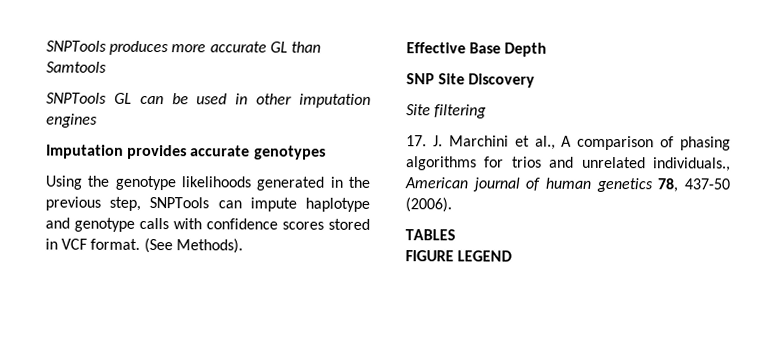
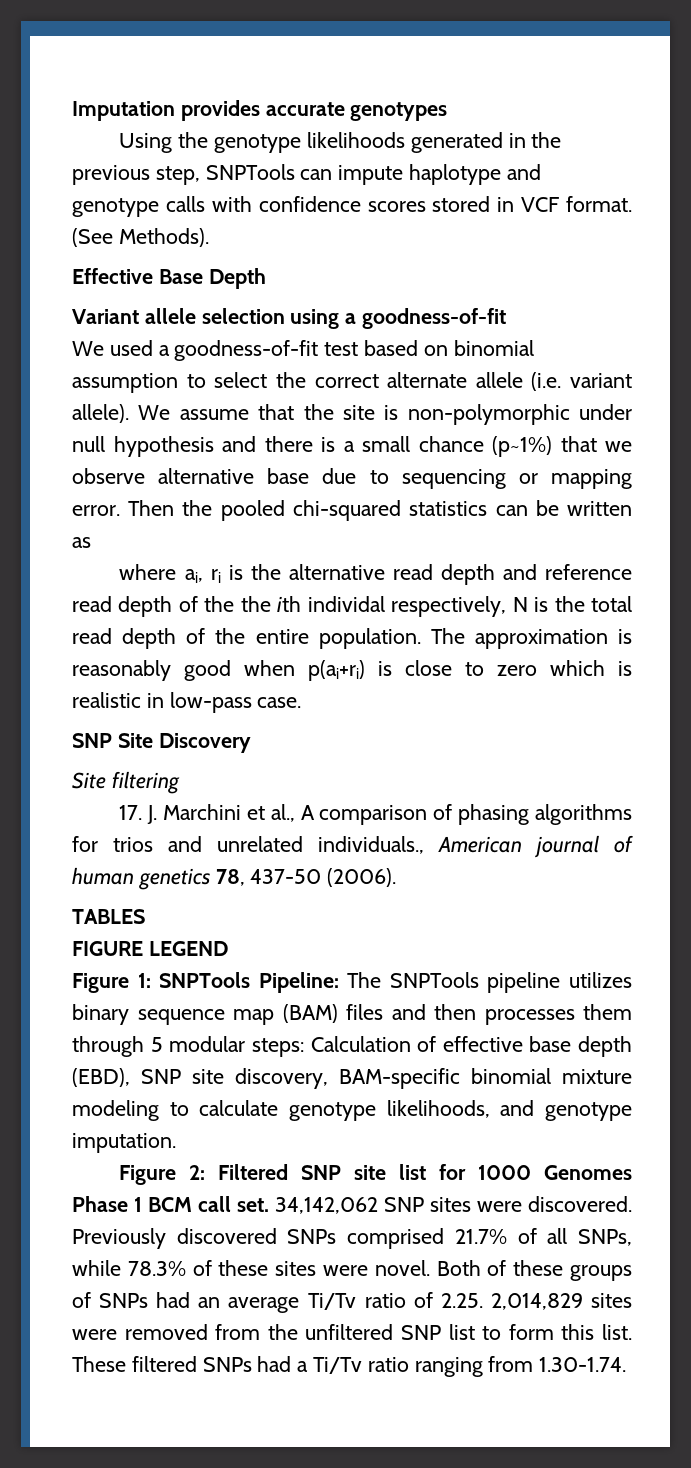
- SNPTools produces more accurate GL than Samtools
- SNPTools GL can be used in other imputation engines
+ Variant allele selection using a goodness-of-fit
+ We used a goodness-of-fit test based on binomial assumption to select the correct alternate allele (i.e. variant allele). We assume that the site is non-polymorphic under null hypothesis and there is a small chance (p~1%) that we observe alternative base due to sequencing or mapping error. Then the pooled chi-squared statistics can be written as
+ where ai, ri is the alternative read depth and reference read depth of the the ith individal respectively, N is the total read depth of the entire population. The approximation is reasonably good when p(ai+ri) is close to zero which is realistic in low-pass case.
+ Figure 1: SNPTools Pipeline: The SNPTools pipeline utilizes binary sequence map (BAM) files and then processes them through 5 modular steps: Calculation of effective base depth (EBD), SNP site discovery, BAM-specific binomial mixture modeling to calculate genotype likelihoods, and genotype imputation.
+ Figure 2: Filtered SNP site list for 1000 Genomes Phase 1 BCM call set. 34,142,062 SNP sites were discovered. Previously discovered SNPs comprised 21.7% of all SNPs, while 78.3% of these sites were novel. Both of these groups of SNPs had an average Ti/Tv ratio of 2.25. 2,014,829 sites were removed from the unfiltered SNP list to form this list. These filtered SNPs had a Ti/Tv ratio ranging from 1.30-1.74.

